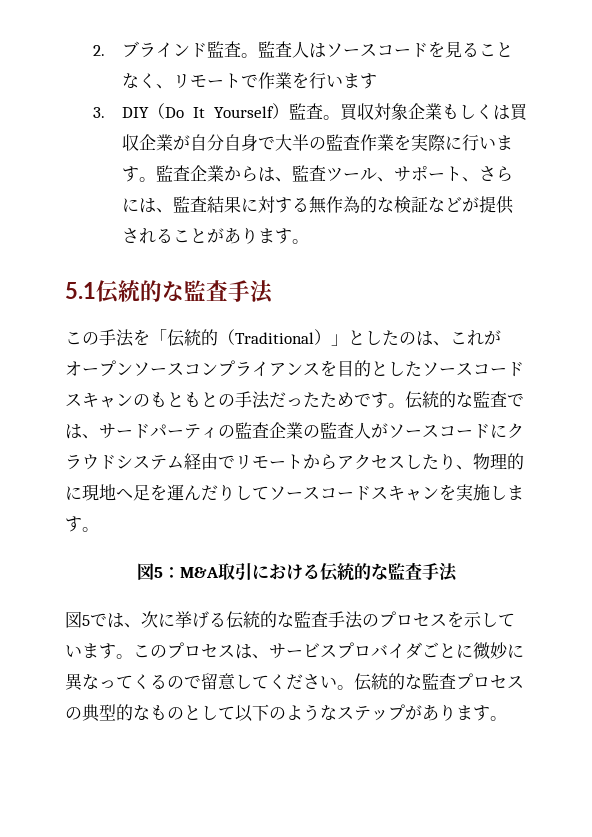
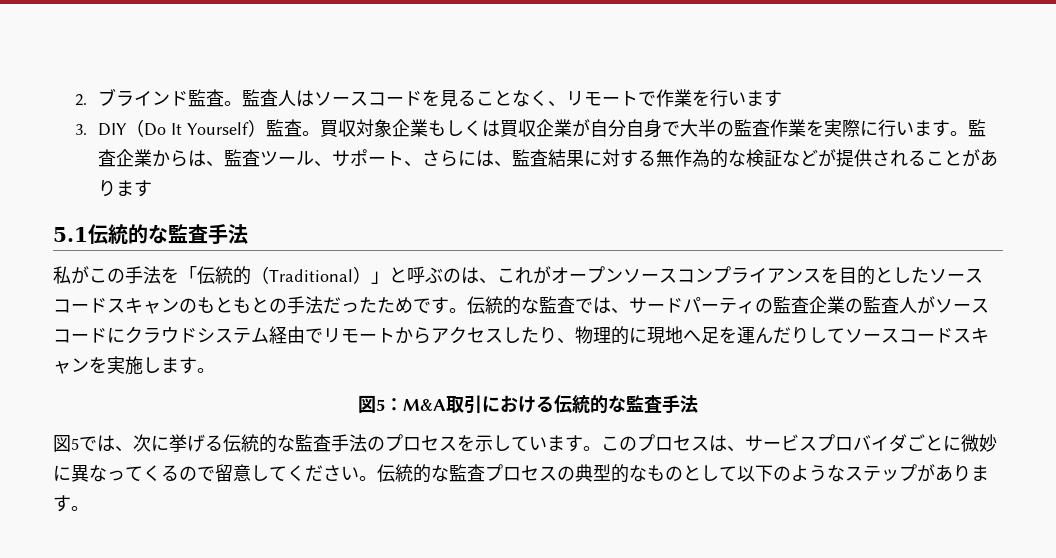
- 監査企業からは、監査ツール、サポート、さらには、監査結果に対する無作為的な検証などが提供されることがあります。
+ 監査企業からは、監査ツール、サポート、さらには、監査結果に対する無作為的な検証などが提供されることがあります
- この手法を「伝統的（Traditional）」としたのは、これがオープンソースコンプライアンスを目的としたソースコードスキャンのもともとの手法だったためです。
+ 私がこの手法を「伝統的（Traditional）」と呼ぶのは、これがオープンソースコンプライアンスを目的としたソースコードスキャンのもともとの手法だったためです。

